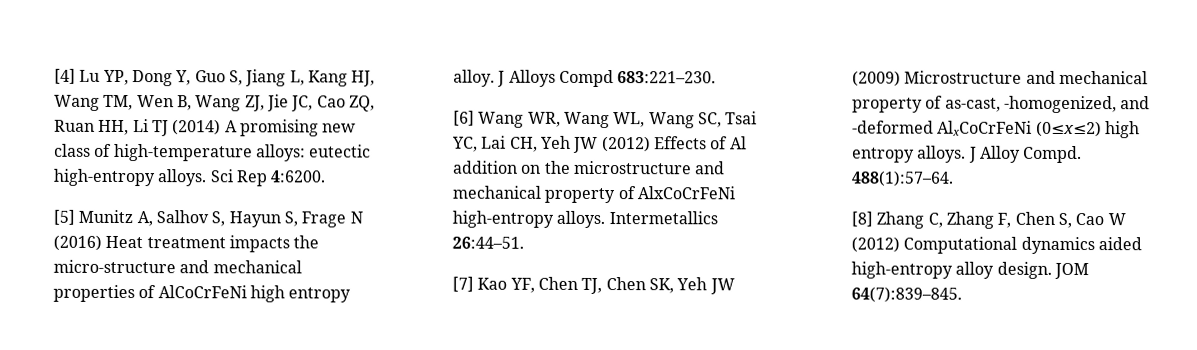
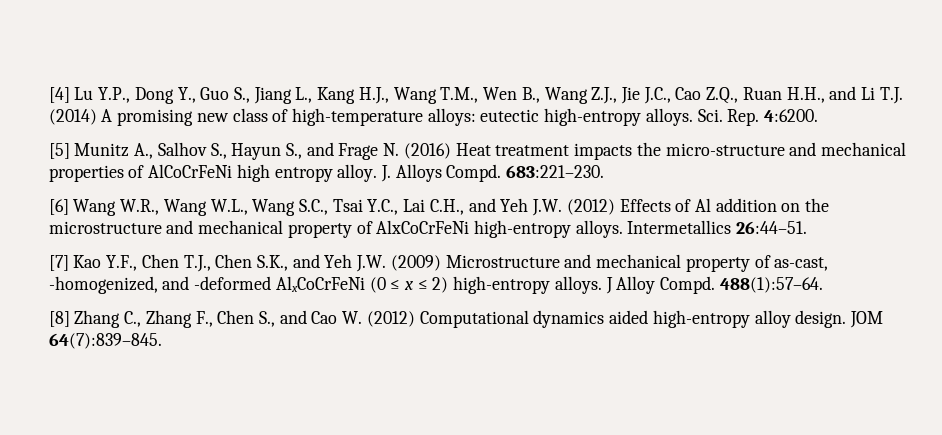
- [4] Lu YP, Dong Y, Guo S, Jiang L, Kang HJ, Wang TM, Wen B, Wang ZJ, Jie JC, Cao ZQ, Ruan HH, Li TJ (2014) A promising new class of high-temperature alloys: eutectic high-entropy alloys.
+ [4] Lu Y.P., Dong Y., Guo S., Jiang L., Kang H.J., Wang T.M., Wen B., Wang Z.J., Jie J.C., Cao Z.Q., Ruan H.H., and Li T.J. (2014) A promising new class of high-temperature alloys: eutectic high-entropy alloys.
- Sci Rep 4:6200.
+ Sci. Rep. 4:6200.
- [5] Munitz A, Salhov S, Hayun S, Frage N (2016) Heat treatment impacts the micro-structure and mechanical properties of AlCoCrFeNi high entropy alloy.
+ [5] Munitz A., Salhov S., Hayun S., and Frage N. (2016) Heat treatment impacts the micro-structure and mechanical properties of AlCoCrFeNi high entropy alloy.
- J Alloys Compd 683:221–230.
+ J. Alloys Compd. 683:221–230.
- [6] Wang WR, Wang WL, Wang SC, Tsai YC, Lai CH, Yeh JW (2012) Effects of Al addition on the microstructure and mechanical property of AlxCoCrFeNi high-entropy alloys.
+ [6] Wang W.R., Wang W.L., Wang S.C., Tsai Y.C., Lai C.H., and Yeh J.W. (2012) Effects of Al addition on the microstructure and mechanical property of AlxCoCrFeNi high-entropy alloys.
- [7] Kao YF, Chen TJ, Chen SK, Yeh JW (2009) Microstructure and mechanical property of as-cast, -homogenized, and -deformed AlxCoCrFeNi (0≤x≤2) high entropy alloys.
+ [7] Kao Y.F., Chen T.J., Chen S.K., and Yeh J.W. (2009) Microstructure and mechanical property of as-cast, -homogenized, and -deformed AlxCoCrFeNi (0 ≤ x ≤ 2) high-entropy alloys.
- [8] Zhang C, Zhang F, Chen S, Cao W (2012) Computational dynamics aided high-entropy alloy design.
+ [8] Zhang C., Zhang F., Chen S., and Cao W. (2012) Computational dynamics aided high-entropy alloy design.

